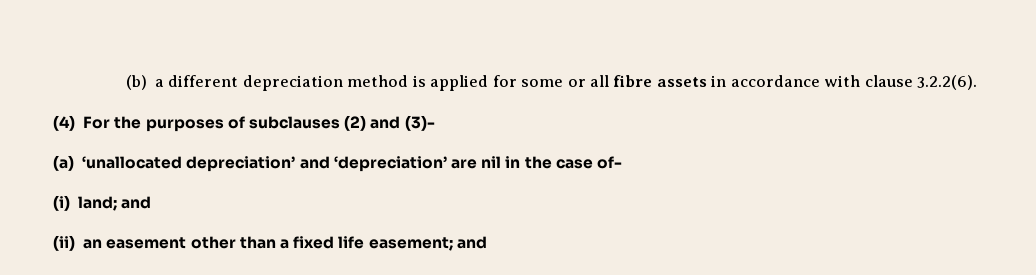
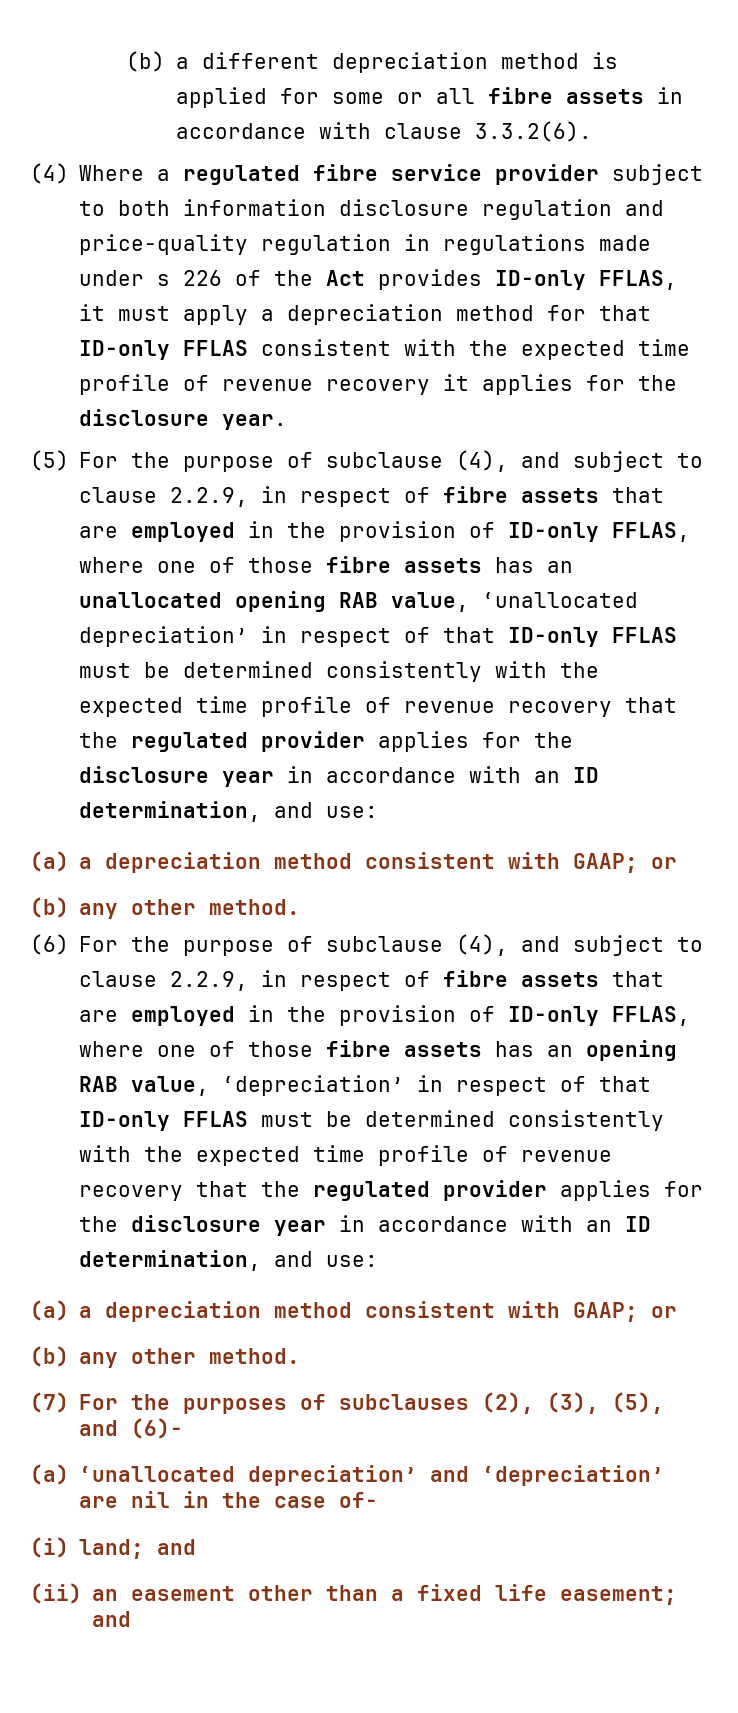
- (b) a different depreciation method is applied for some or all fibre assets in accordance with clause 3.2.2(6).
- (4) For the purposes of subclauses (2) and (3)-
+ (b) a different depreciation method is applied for some or all fibre assets in accordance with clause 3.3.2(6).
+ (4) Where a regulated fibre service provider subject to both information disclosure regulation and price-quality regulation in regulations made under s 226 of the Act provides ID-only FFLAS, it must apply a depreciation method for that ID-only FFLAS consistent with the expected time profile of revenue recovery it applies for the disclosure year.
+ (5) For the purpose of subclause (4), and subject to clause 2.2.9, in respect of fibre assets that are employed in the provision of ID-only FFLAS, where one of those fibre assets has an unallocated opening RAB value, ‘unallocated depreciation’ in respect of that ID-only FFLAS must be determined consistently with the expected time profile of revenue recovery that the regulated provider applies for the disclosure year in accordance with an ID determination, and use:
+ (a) a depreciation method consistent with GAAP; or
+ (b) any other method.
+ (6) For the purpose of subclause (4), and subject to clause 2.2.9, in respect of fibre assets that are employed in the provision of ID-only FFLAS, where one of those fibre assets has an opening RAB value, ‘depreciation’ in respect of that ID-only FFLAS must be determined consistently with the expected time profile of revenue recovery that the regulated provider applies for the disclosure year in accordance with an ID determination, and use:
+ (a) a depreciation method consistent with GAAP; or
+ (b) any other method.
+ (7) For the purposes of subclauses (2), (3), (5), and (6)-

